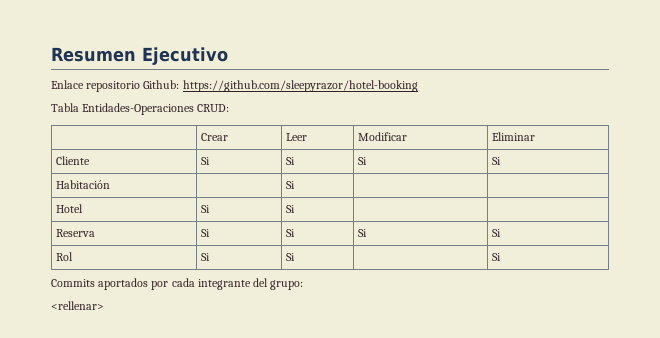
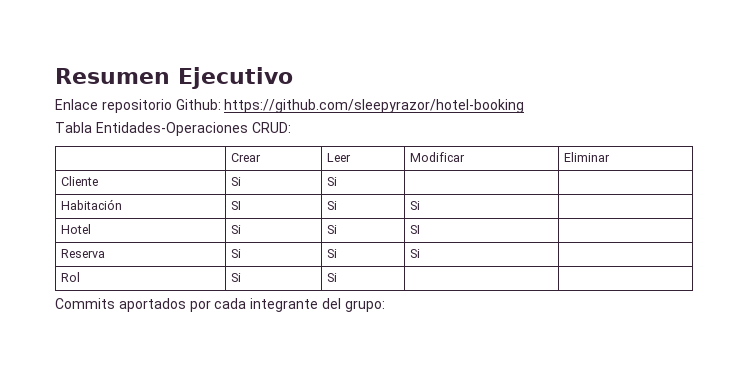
- Cliente | Si | Si | Si | Si
- Habitación | | Si | |
+ Cliente | Si | Si | |
+ Habitación | SI | Si | Si |
- Hotel | Si | Si | |
+ Hotel | Si | Si | SI |
- Reserva | Si | Si | Si | Si
+ Reserva | Si | Si | Si |
- Rol | Si | Si | | Si
+ Rol | Si | Si | |
- <rellenar>

